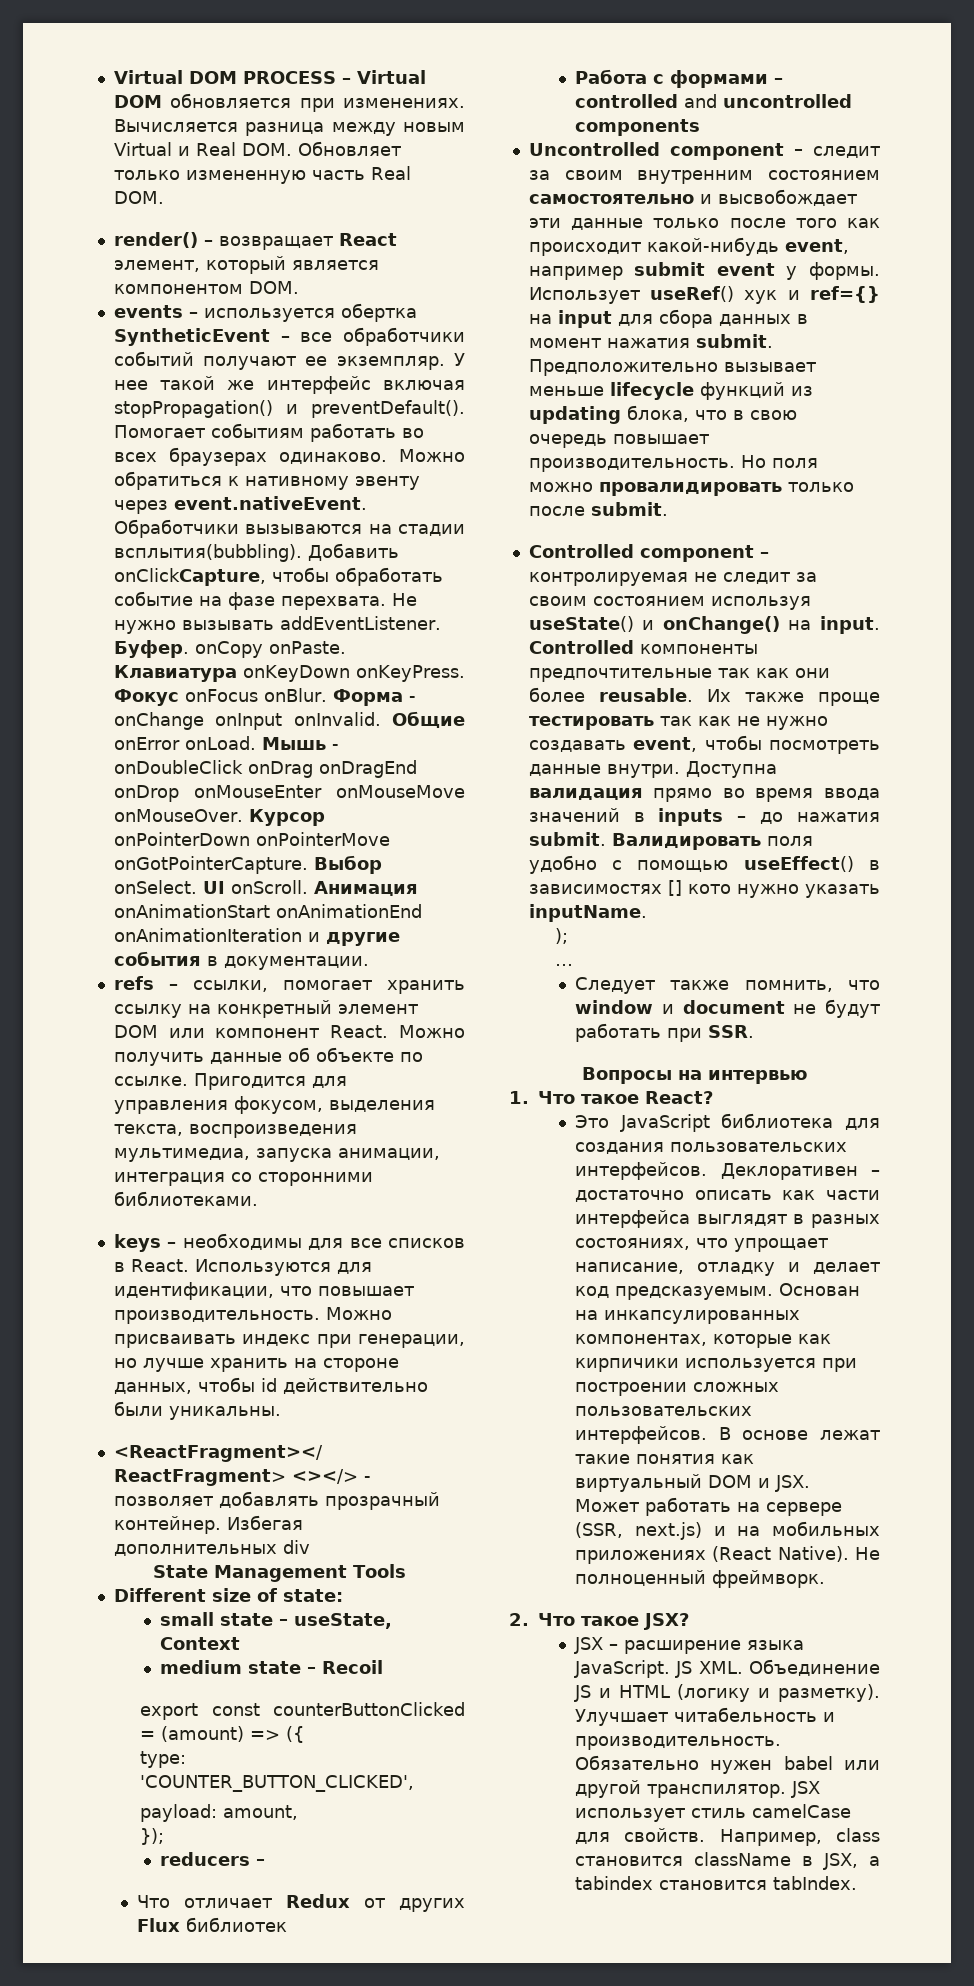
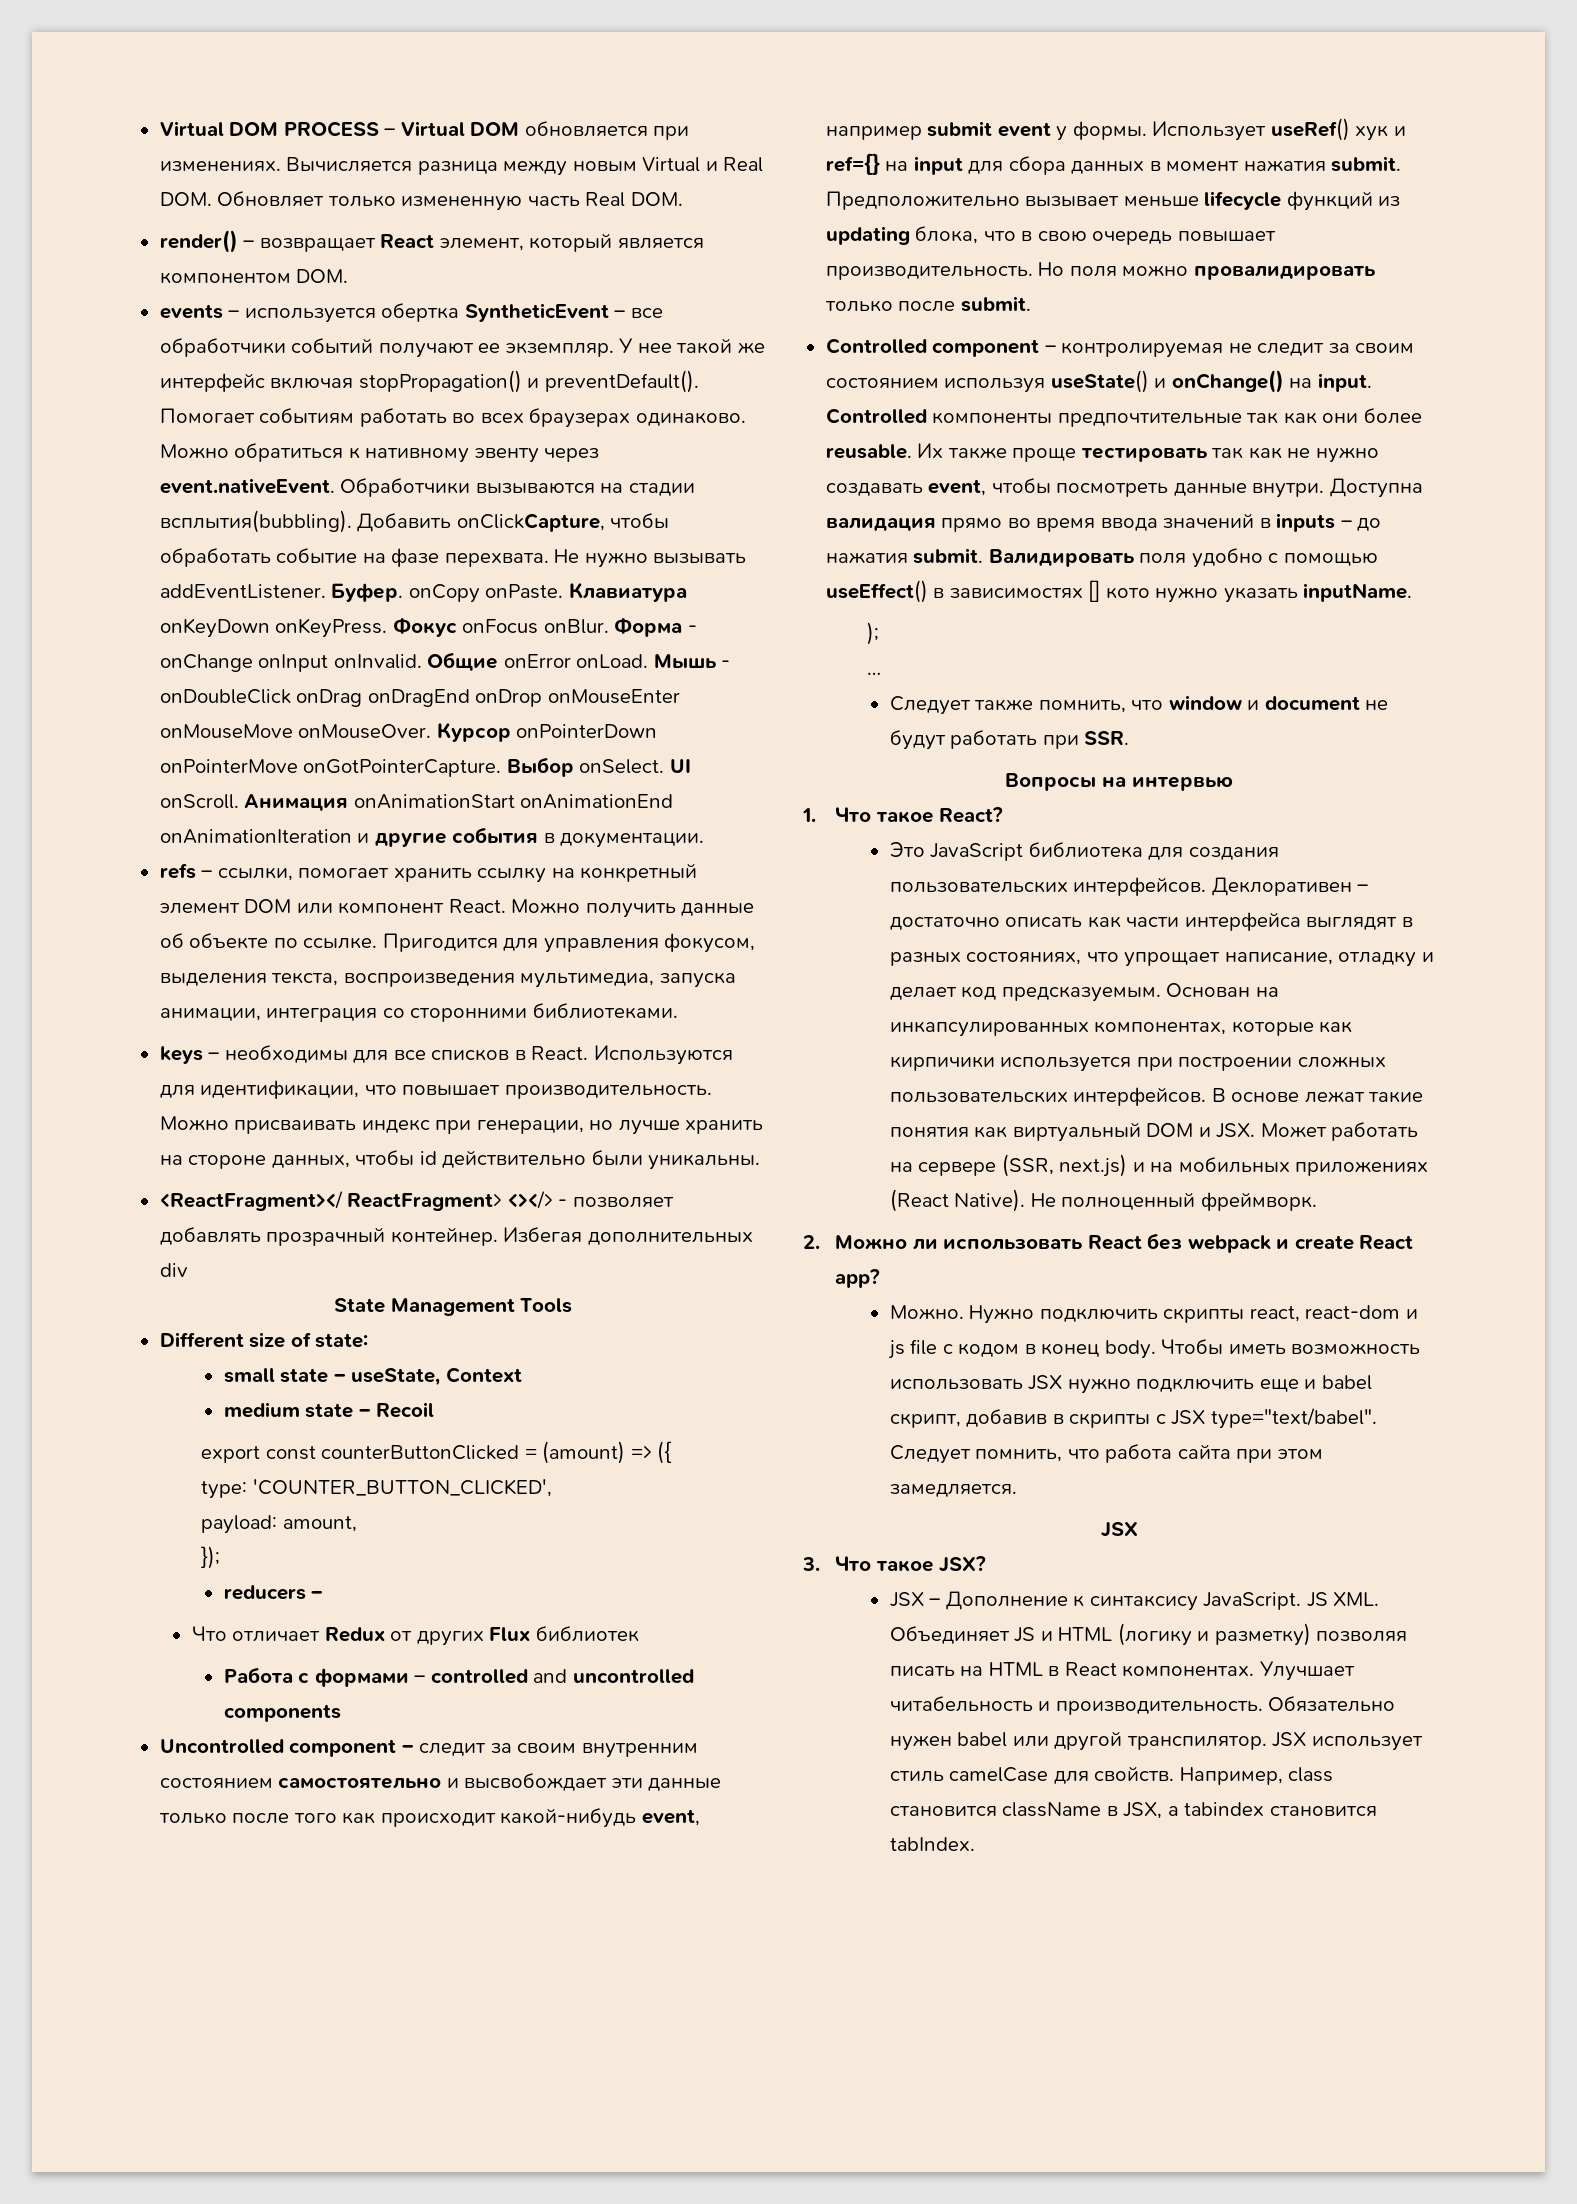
- 2. Что такое JSX?
+ 2. Можно ли использовать React без webpack и create React app?
+ Можно. Нужно подключить скрипты react, react-dom и js file с кодом в конец body. Чтобы иметь возможность использовать JSX нужно подключить еще и babel скрипт, добавив в скрипты с JSX type="text/babel". Следует помнить, что работа сайта при этом замедляется.
+ JSX
+ 3. Что такое JSX?
- JSX – расширение языка JavaScript.
+ JSX – Дополнение к синтаксису JavaScript.
- JS XML. Объединение JS и HTML (логику и разметку).
+ JS XML. Объединяет JS и HTML (логику и разметку) позволяя писать на HTML в React компонентах.

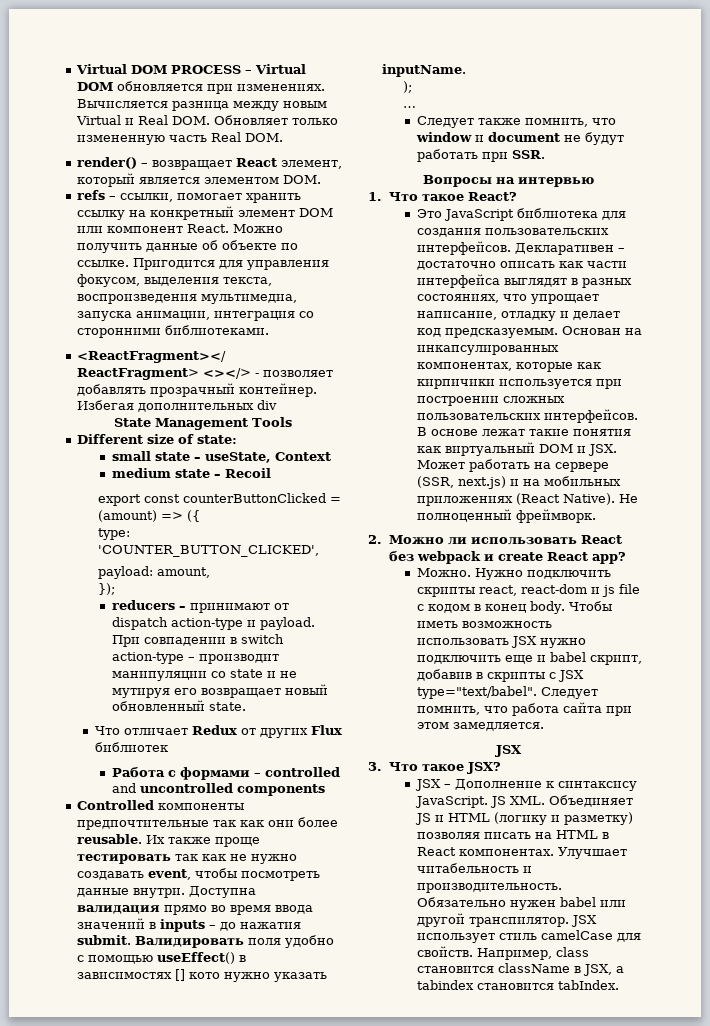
- render() – возвращает React элемент, который является компонентом DOM.
- events – используется обертка SyntheticEvent – все обработчики событий получают ее экземпляр. У нее такой же интерфейс включая stopPropagation() и preventDefault(). Помогает событиям работать во всех браузерах одинаково. Можно обратиться к нативному эвенту через event.nativeEvent. Обработчики вызываются на стадии всплытия(bubbling). Добавить onClickCapture, чтобы обработать событие на фазе перехвата. Не нужно вызывать addEventListener. Буфер. onCopy onPaste. Клавиатура onKeyDown onKeyPress. Фокус onFocus onBlur. Форма - onChange onInput onInvalid. Общие onError onLoad. Мышь - onDoubleClick onDrag onDragEnd onDrop onMouseEnter onMouseMove onMouseOver. Курсор onPointerDown onPointerMove onGotPointerCapture. Выбор onSelect. UI onScroll. Анимация onAnimationStart onAnimationEnd onAnimationIteration и другие события в документации.
+ render() – возвращает React элемент, который является элементом DOM.
- keys – необходимы для все списков в React. Используются для идентификации, что повышает производительность. Можно присваивать индекс при генерации, но лучше хранить на стороне данных, чтобы id действительно были уникальны.
- reducers –
+ reducers – принимают от dispatch action-type и payload. При совпадении в switch action-type – производит манипуляции со state и не мутируя его возвращает новый обновленный state.
- Uncontrolled component – следит за своим внутренним состоянием самостоятельно и высвобождает эти данные только после того как происходит какой-нибудь event, например submit event у формы. Использует useRef() хук и ref={} на input для сбора данных в момент нажатия submit. Предположительно вызывает меньше lifecycle функций из updating блока, что в свою очередь повышает производительность. Но поля можно провалидировать только после submit.
- Controlled component – контролируемая не следит за своим состоянием используя useState() и onChange() на input.
- Деклоративен – достаточно описать как части интерфейса выглядят в разных состояниях, что упрощает написание, отладку и делает код предсказуемым.
+ Декларативен – достаточно описать как части интерфейса выглядят в разных состояниях, что упрощает написание, отладку и делает код предсказуемым.

